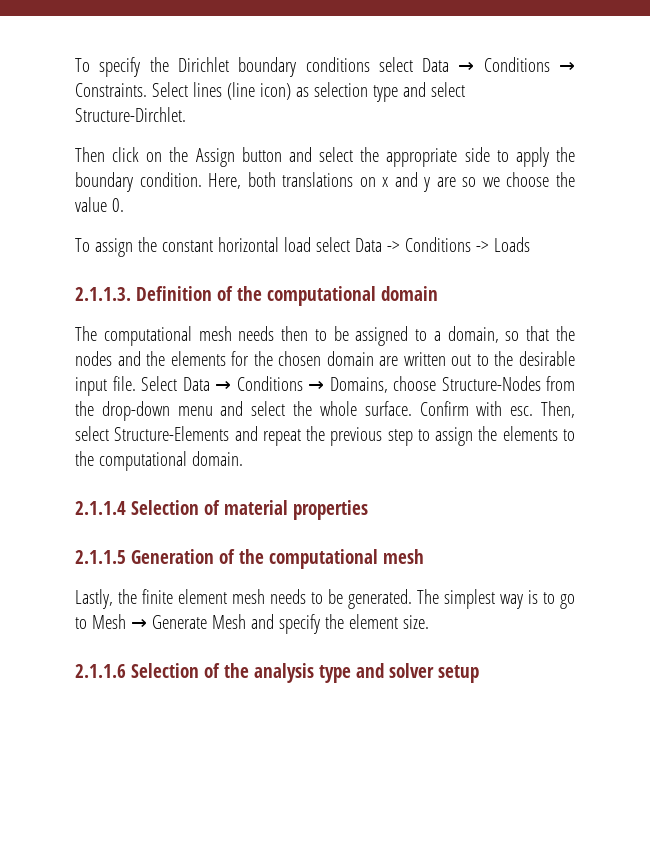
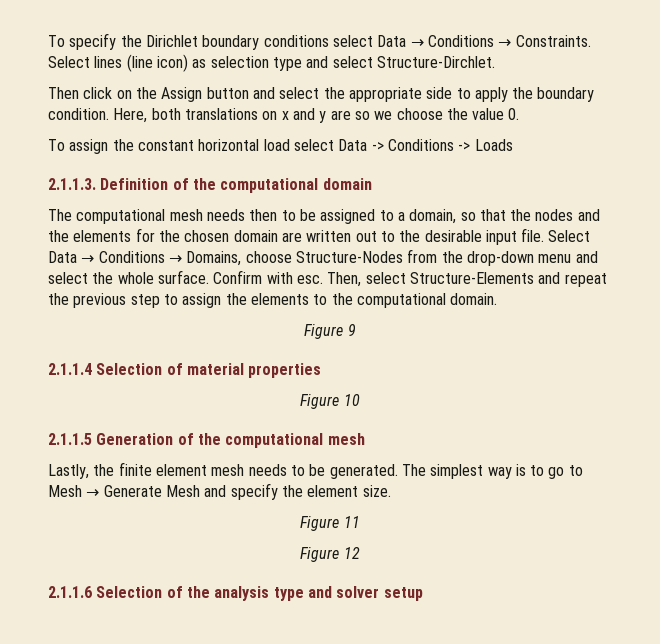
+ Figure 9
+ Figure 10
+ Figure 11
+ Figure 12

